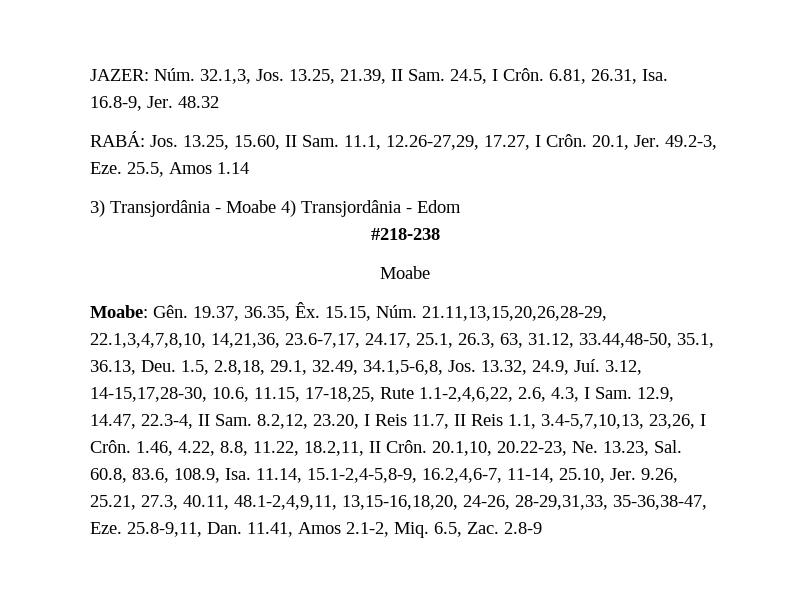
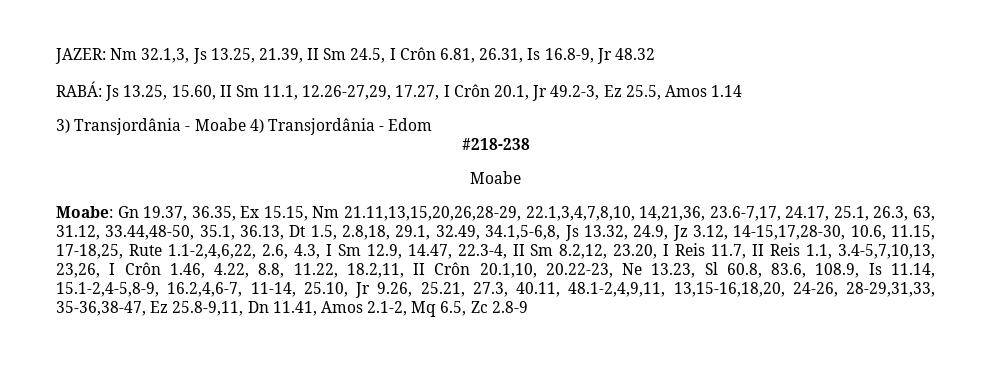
- JAZER: Núm. 32.1,3, Jos. 13.25, 21.39, II Sam. 24.5, I Crôn. 6.81, 26.31, Isa. 16.8-9, Jer. 48.32
+ JAZER: Nm 32.1,3, Js 13.25, 21.39, II Sm 24.5, I Crôn 6.81, 26.31, Is 16.8-9, Jr 48.32
- RABÁ: Jos. 13.25, 15.60, II Sam. 11.1, 12.26-27,29, 17.27, I Crôn. 20.1, Jer. 49.2-3, Eze. 25.5, Amos 1.14
+ RABÁ: Js 13.25, 15.60, II Sm 11.1, 12.26-27,29, 17.27, I Crôn 20.1, Jr 49.2-3, Ez 25.5, Amos 1.14
- Gên. 19.37, 36.35, Êx. 15.15, Núm. 21.11,13,15,20,26,28-29, 22.1,3,4,7,8,10, 14,21,36, 23.6-7,17, 24.17, 25.1, 26.3, 63, 31.12, 33.44,48-50, 35.1, 36.13, Deu. 1.5, 2.8,18, 29.1, 32.49, 34.1,5-6,8, Jos. 13.32, 24.9, Juí. 3.12, 14-15,17,28-30, 10.6, 11.15, 17-18,25, Rute 1.1-2,4,6,22, 2.6, 4.3, I Sam. 12.9, 14.47, 22.3-4, II Sam. 8.2,12, 23.20, I Reis 11.7, II Reis 1.1, 3.4-5,7,10,13, 23,26, I Crôn. 1.46, 4.22, 8.8, 11.22, 18.2,11, II Crôn. 20.1,10, 20.22-23, Ne. 13.23, Sal. 60.8, 83.6, 108.9, Isa. 11.14, 15.1-2,4-5,8-9, 16.2,4,6-7, 11-14, 25.10, Jer. 9.26, 25.21, 27.3, 40.11, 48.1-2,4,9,11, 13,15-16,18,20, 24-26, 28-29,31,33, 35-36,38-47, Eze. 25.8-9,11, Dan. 11.41, Amos 2.1-2, Miq. 6.5, Zac. 2.8-9
+ Gn 19.37, 36.35, Ex 15.15, Nm 21.11,13,15,20,26,28-29, 22.1,3,4,7,8,10, 14,21,36, 23.6-7,17, 24.17, 25.1, 26.3, 63, 31.12, 33.44,48-50, 35.1, 36.13, Dt 1.5, 2.8,18, 29.1, 32.49, 34.1,5-6,8, Js 13.32, 24.9, Jz 3.12, 14-15,17,28-30, 10.6, 11.15, 17-18,25, Rute 1.1-2,4,6,22, 2.6, 4.3, I Sm 12.9, 14.47, 22.3-4, II Sm 8.2,12, 23.20, I Reis 11.7, II Reis 1.1, 3.4-5,7,10,13, 23,26, I Crôn 1.46, 4.22, 8.8, 11.22, 18.2,11, II Crôn 20.1,10, 20.22-23, Ne 13.23, Sl 60.8, 83.6, 108.9, Is 11.14, 15.1-2,4-5,8-9, 16.2,4,6-7, 11-14, 25.10, Jr 9.26, 25.21, 27.3, 40.11, 48.1-2,4,9,11, 13,15-16,18,20, 24-26, 28-29,31,33, 35-36,38-47, Ez 25.8-9,11, Dn 11.41, Amos 2.1-2, Mq 6.5, Zc 2.8-9

